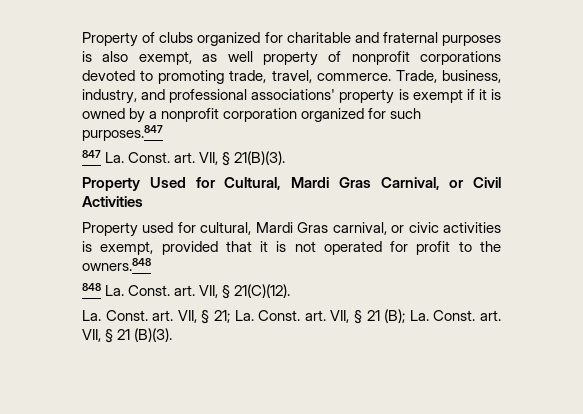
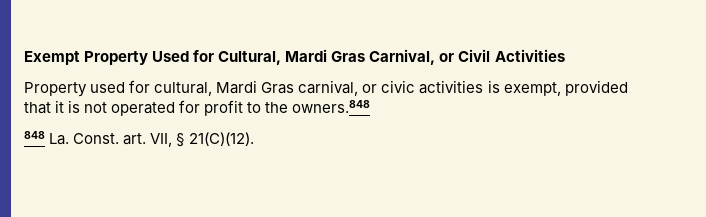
- Property of clubs organized for charitable and fraternal purposes is also exempt, as well property of nonprofit corporations devoted to promoting trade, travel, commerce. Trade, business, industry, and professional associations' property is exempt if it is owned by a nonprofit corporation organized for such purposes.847
- 847 La. Const. art. VII, § 21(B)(3).
- Property Used for Cultural, Mardi Gras Carnival, or Civil Activities
+ Exempt Property Used for Cultural, Mardi Gras Carnival, or Civil Activities
- La. Const. art. VII, § 21; La. Const. art. VII, § 21 (B); La. Const. art. VII, § 21 (B)(3).

